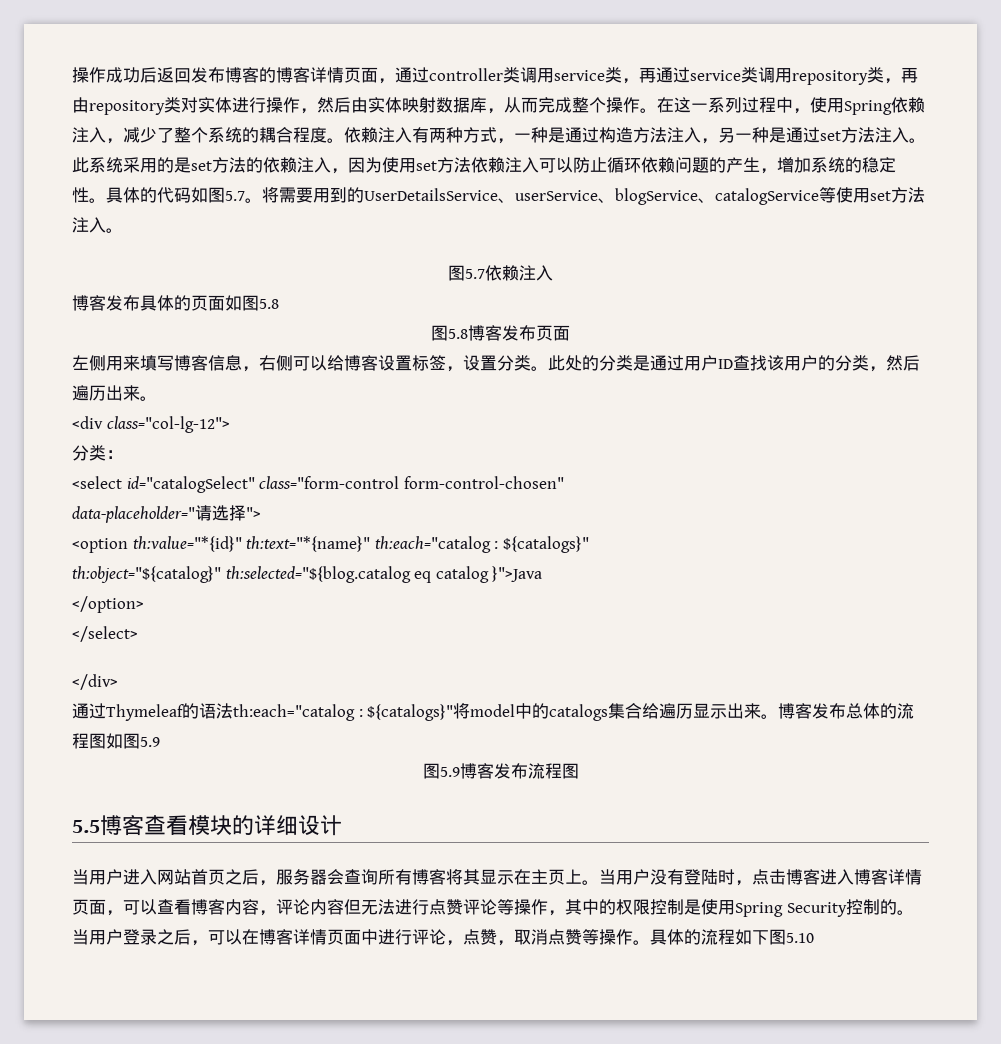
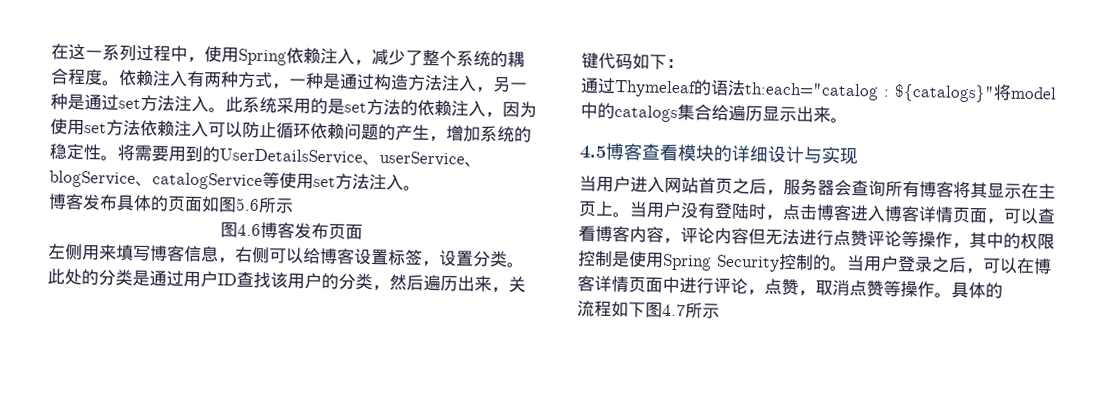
- 操作成功后返回发布博客的博客详情页面，通过controller类调用service类，再通过service类调用repository类，再由repository类对实体进行操作，然后由实体映射数据库，从而完成整个操作。
- 具体的代码如图5.7。
- 图5.7依赖注入
- 博客发布具体的页面如图5.8
- 图5.8博客发布页面
+ 博客发布具体的页面如图5.6所示
+ 图4.6博客发布页面
- 此处的分类是通过用户ID查找该用户的分类，然后遍历出来。
- <div class="col-lg-12">
- 分类：
- <select id="catalogSelect" class="form-control form-control-chosen"
- data-placeholder="请选择">
- <option th:value="*{id}" th:text="*{name}" th:each="catalog : ${catalogs}"
- th:object="${catalog}" th:selected="${blog.catalog eq catalog }">Java
- </option>
- </select>
- </div>
+ 此处的分类是通过用户ID查找该用户的分类，然后遍历出来，关键代码如下：
- 通过Thymeleaf的语法th:each="catalog : ${catalogs}"将model中的catalogs集合给遍历显示出来。博客发布总体的流程图如图5.9
- 图5.9博客发布流程图
- 5.5博客查看模块的详细设计
+ 通过Thymeleaf的语法th:each="catalog : ${catalogs}"将model中的catalogs集合给遍历显示出来。
+ 4.5博客查看模块的详细设计与实现
- 当用户登录之后，可以在博客详情页面中进行评论，点赞，取消点赞等操作。具体的流程如下图5.10
+ 当用户登录之后，可以在博客详情页面中进行评论，点赞，取消点赞等操作。具体的
+ 流程如下图4.7所示

